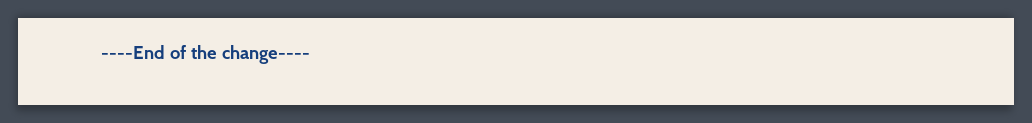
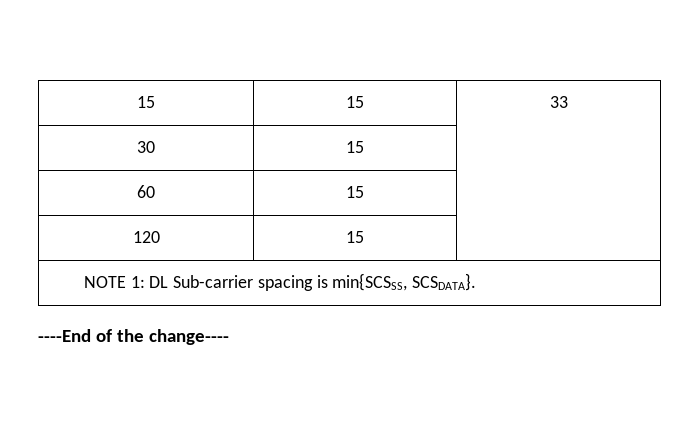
+ 15 | 15 | 33
+ 30 | 15 |
+ 60 | 15 |
+ 120 | 15 |
+ NOTE 1: DL Sub-carrier spacing is min{SCSSS, SCSDATA}.

